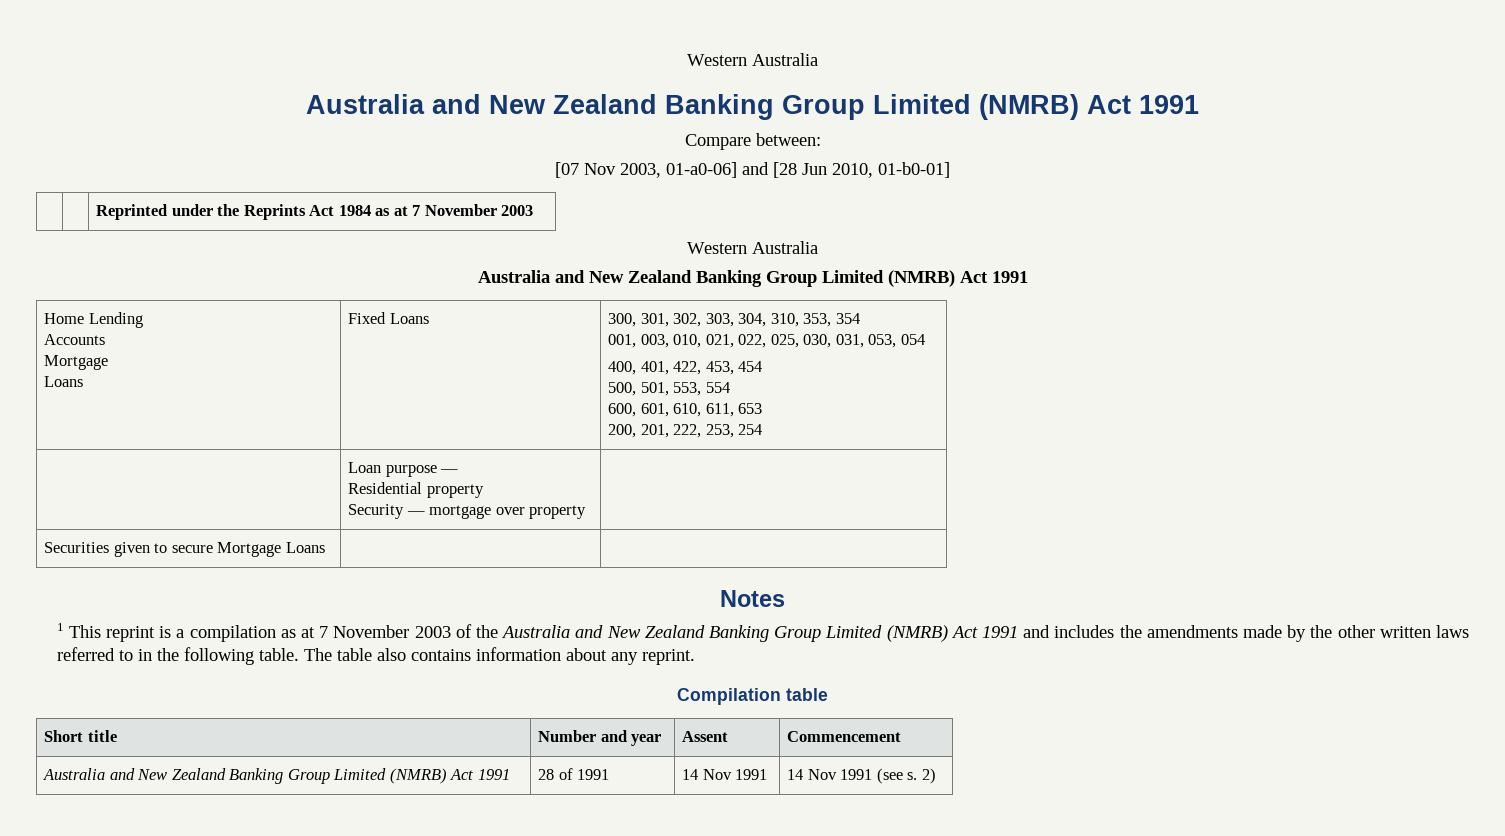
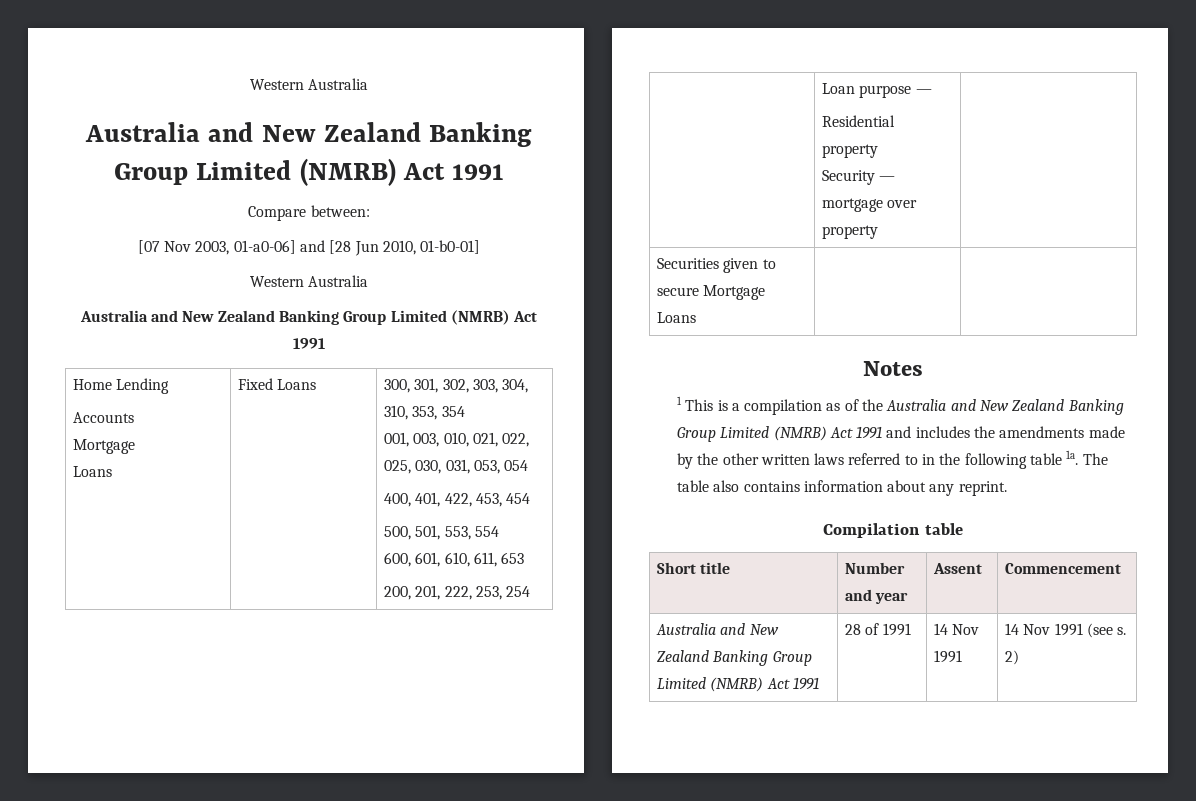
- | | Reprinted under the Reprints Act 1984 as at 7 November 2003
- 1 This reprint is a compilation as at 7 November 2003 of the Australia and New Zealand Banking Group Limited (NMRB) Act 1991 and includes the amendments made by the other written laws referred to in the following table.
+ 1 This is a compilation as of the Australia and New Zealand Banking Group Limited (NMRB) Act 1991 and includes the amendments made by the other written laws referred to in the following table 1a.

